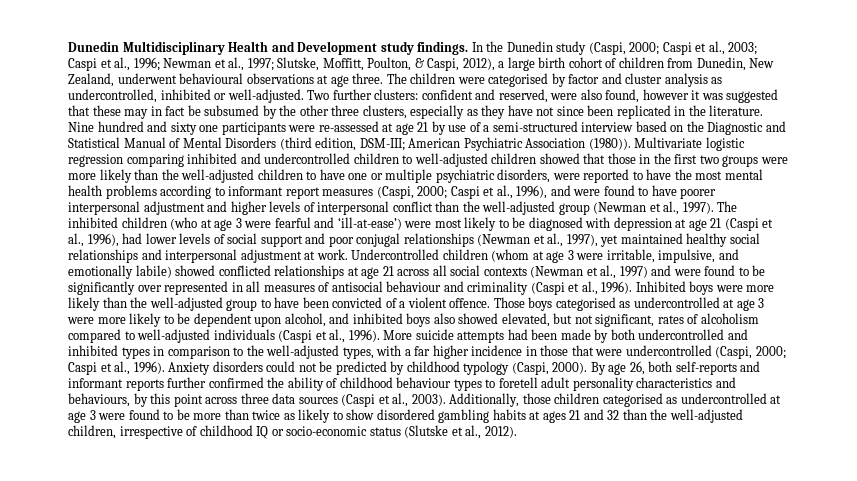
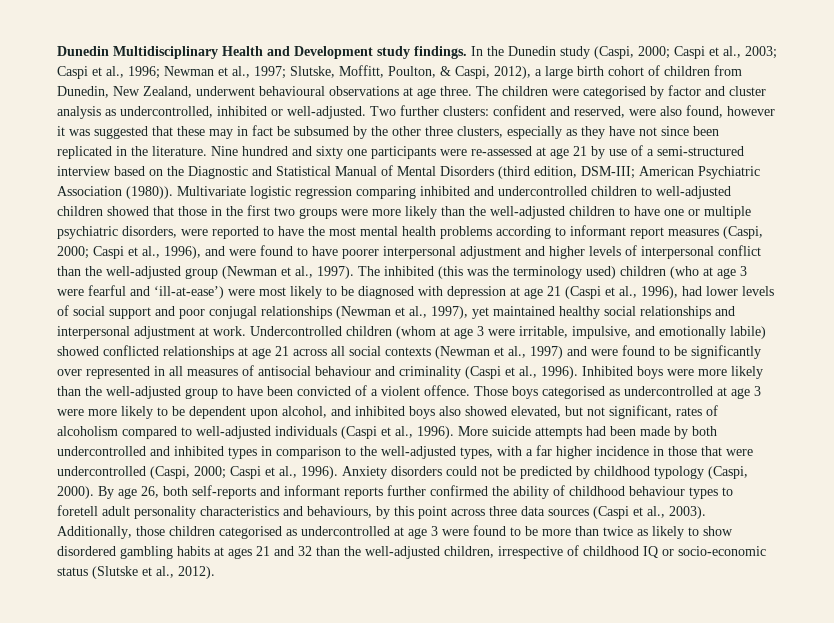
- The inhibited children (who at age 3 were fearful and ‘ill-at-ease’) were most likely to be diagnosed with depression at age 21 (Caspi et al., 1996), had lower levels of social support and poor conjugal relationships (Newman et al., 1997), yet maintained healthy social relationships and interpersonal adjustment at work.
+ The inhibited (this was the terminology used) children (who at age 3 were fearful and ‘ill-at-ease’) were most likely to be diagnosed with depression at age 21 (Caspi et al., 1996), had lower levels of social support and poor conjugal relationships (Newman et al., 1997), yet maintained healthy social relationships and interpersonal adjustment at work.

